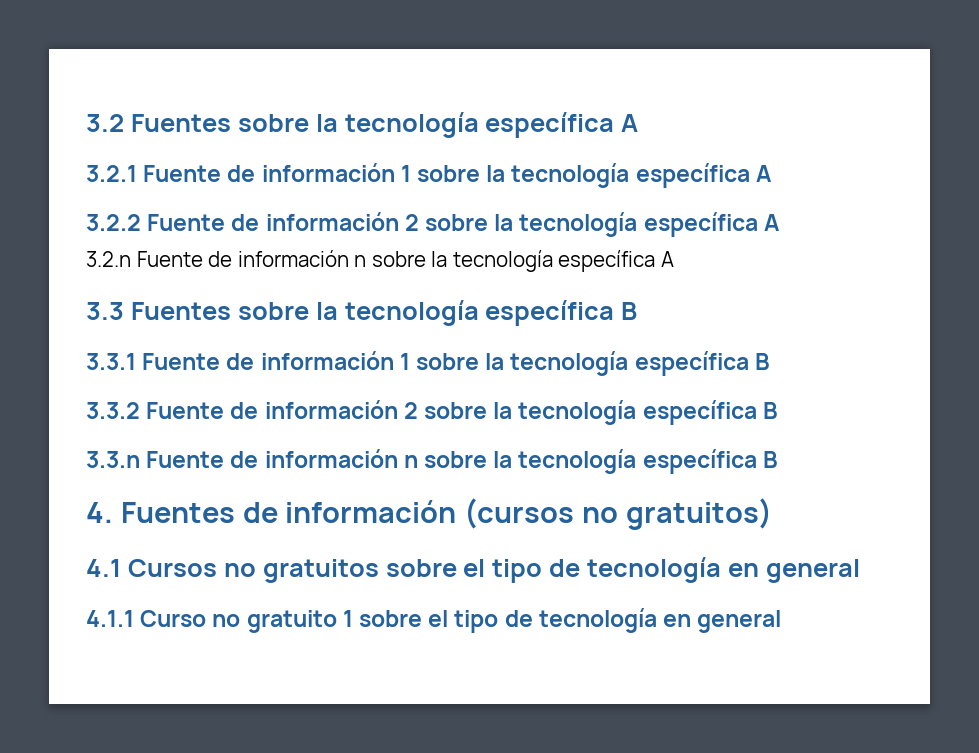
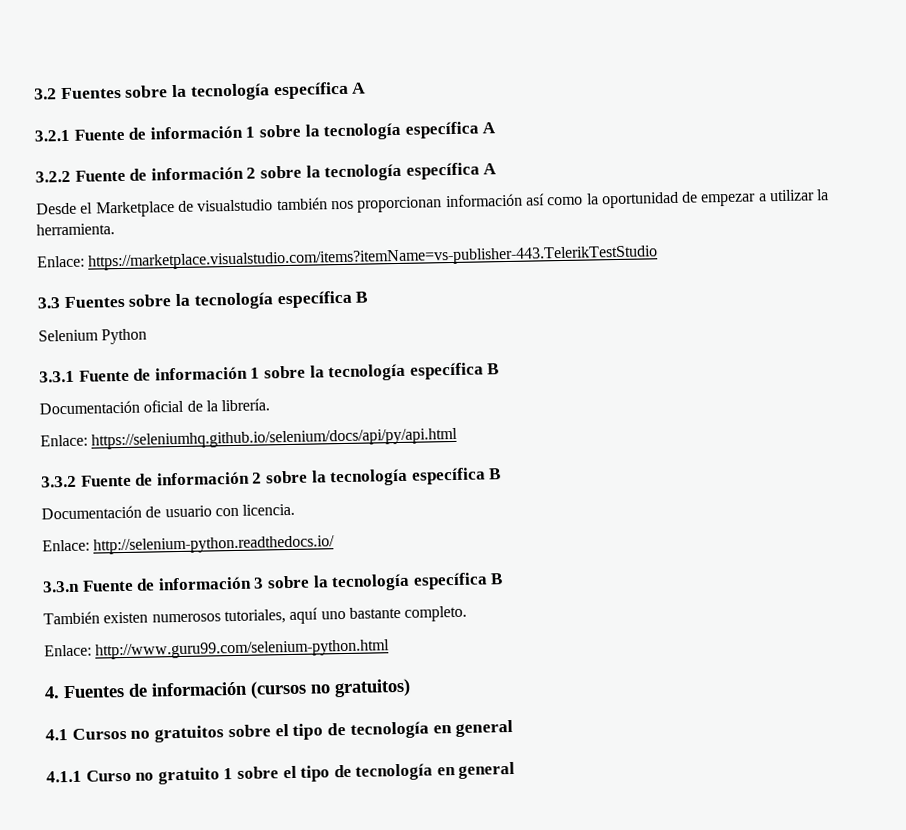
- 3.2.n Fuente de información n sobre la tecnología específica A
+ Desde el Marketplace de visualstudio también nos proporcionan información así como la oportunidad de empezar a utilizar la herramienta.
+ Enlace: https://marketplace.visualstudio.com/items?itemName=vs-publisher-443.TelerikTestStudio
+ Selenium Python
+ Documentación oficial de la librería.
+ Enlace: https://seleniumhq.github.io/selenium/docs/api/py/api.html
+ Documentación de usuario con licencia.
+ Enlace: http://selenium-python.readthedocs.io/
- 3.3.n Fuente de información n sobre la tecnología específica B
+ 3.3.n Fuente de información 3 sobre la tecnología específica B
+ También existen numerosos tutoriales, aquí uno bastante completo.
+ Enlace: http://www.guru99.com/selenium-python.html

